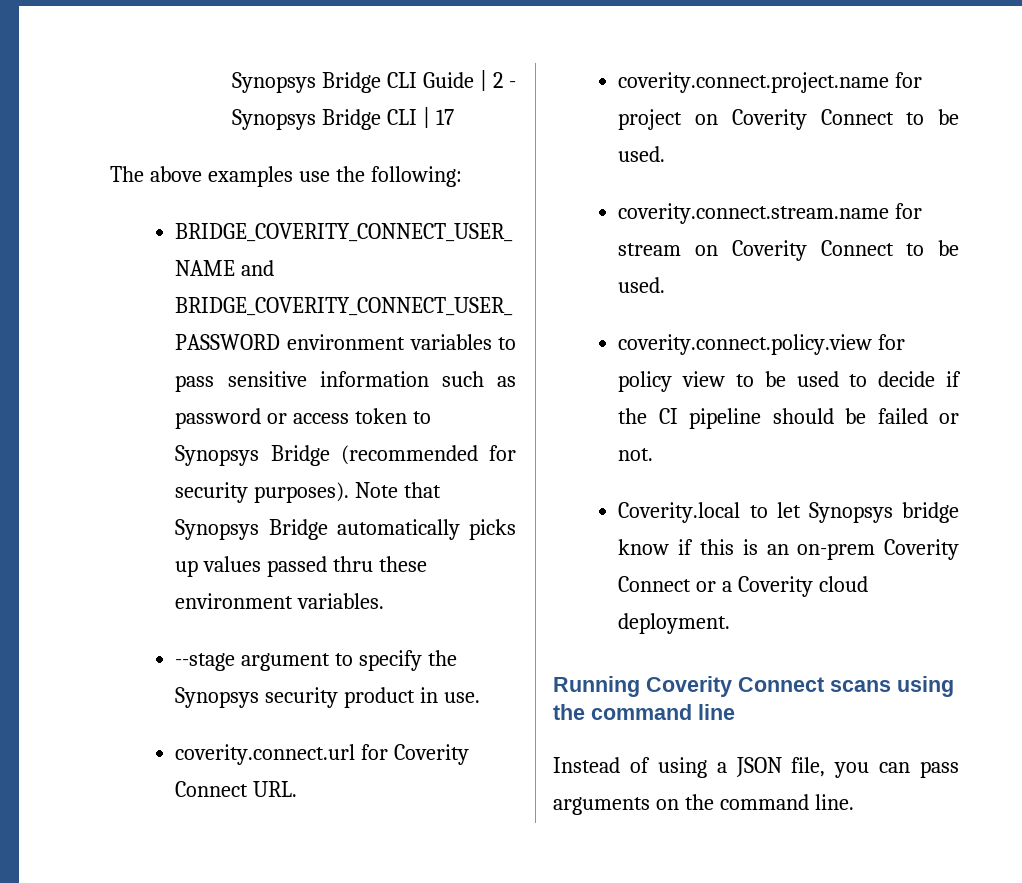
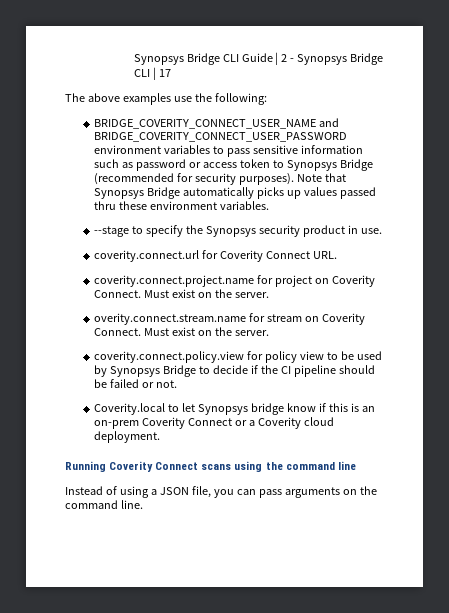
- --stage argument to specify the Synopsys security product in use.
+ --stage to specify the Synopsys security product in use.
- coverity.connect.project.name for project on Coverity Connect to be used.
- coverity.connect.stream.name for stream on Coverity Connect to be used.
+ coverity.connect.project.name for project on Coverity Connect. Must exist on the server.
+ overity.connect.stream.name for stream on Coverity Connect. Must exist on the server.
- coverity.connect.policy.view for policy view to be used to decide if the CI pipeline should be failed or not.
+ coverity.connect.policy.view for policy view to be used by Synopsys Bridge to decide if the CI pipeline should be failed or not.

